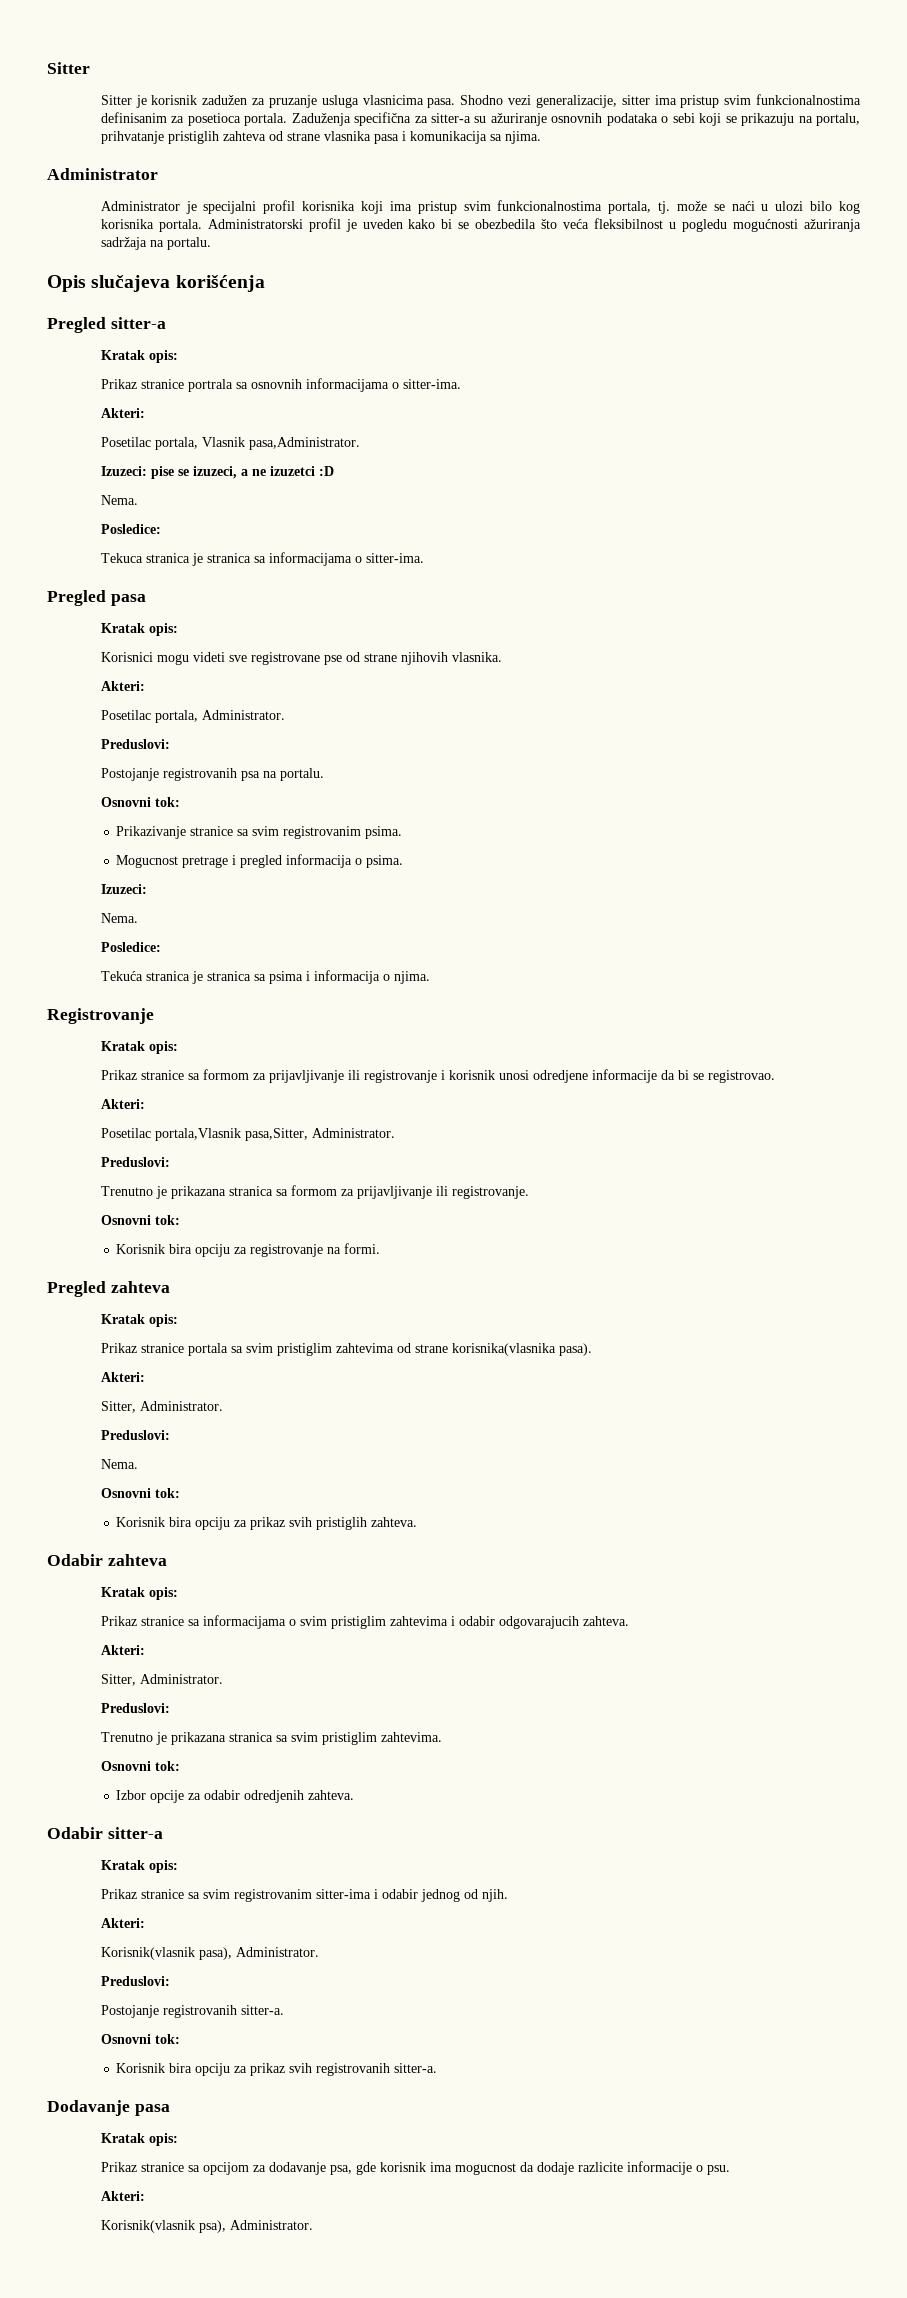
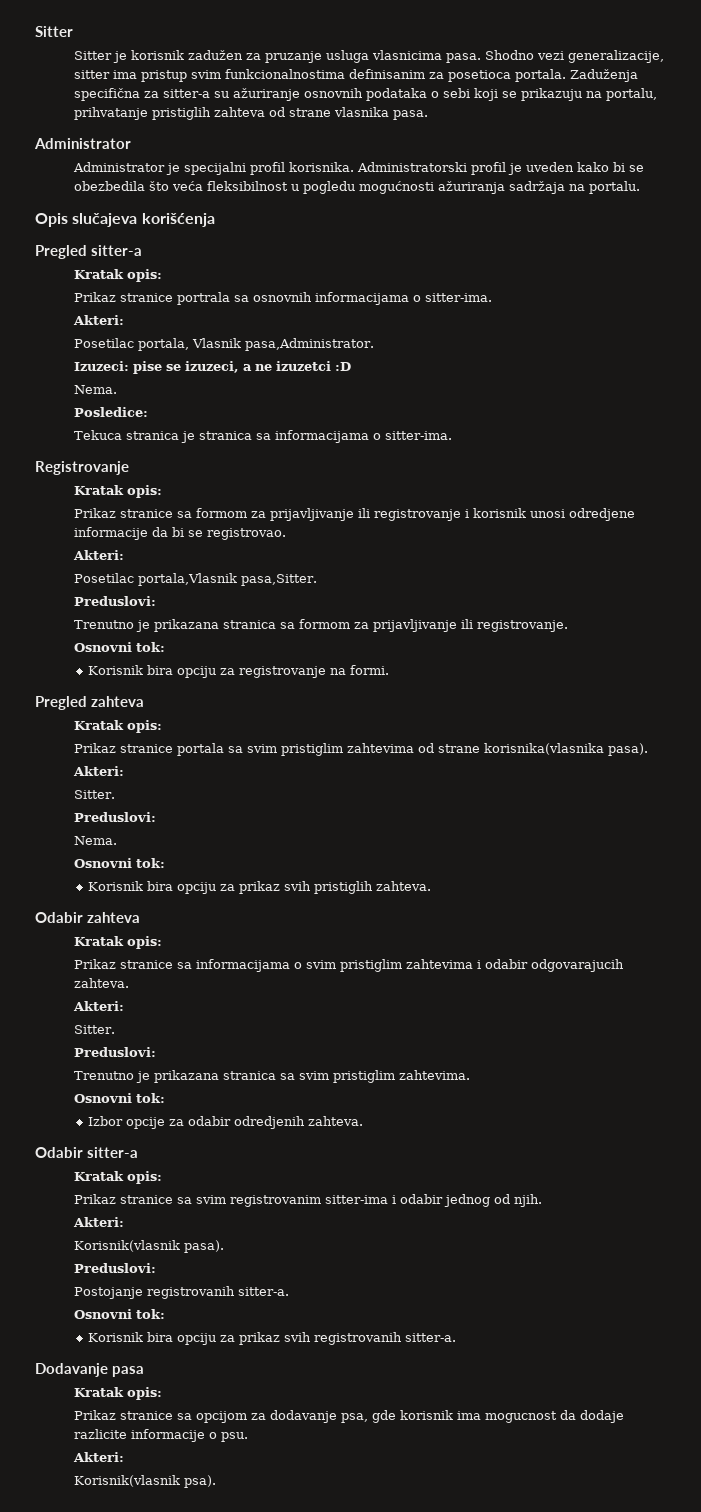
- Zaduženja specifična za sitter-a su ažuriranje osnovnih podataka o sebi koji se prikazuju na portalu, prihvatanje pristiglih zahteva od strane vlasnika pasa i komunikacija sa njima.
+ Zaduženja specifična za sitter-a su ažuriranje osnovnih podataka o sebi koji se prikazuju na portalu, prihvatanje pristiglih zahteva od strane vlasnika pasa.
- Administrator je specijalni profil korisnika koji ima pristup svim funkcionalnostima portala, tj. može se naći u ulozi bilo kog korisnika portala.
+ Administrator je specijalni profil korisnika.
- Pregled pasa
- Kratak opis:
- Korisnici mogu videti sve registrovane pse od strane njihovih vlasnika.
- Akteri:
- Posetilac portala, Administrator.
- Preduslovi:
- Postojanje registrovanih psa na portalu.
- Osnovni tok:
- Prikazivanje stranice sa svim registrovanim psima.
- Mogucnost pretrage i pregled informacija o psima.
- Izuzeci:
- Nema.
- Posledice:
- Tekuća stranica je stranica sa psima i informacija o njima.
- Posetilac portala,Vlasnik pasa,Sitter, Administrator.
+ Posetilac portala,Vlasnik pasa,Sitter.
  Prikaz stranice portala sa svim pristiglim zahtevima od strane korisnika(vlasnika pasa).
  Akteri:
- Sitter, Administrator.
+ Sitter.
  Prikaz stranice sa informacijama o svim pristiglim zahtevima i odabir odgovarajucih zahteva.
  Akteri:
- Sitter, Administrator.
+ Sitter.
- Korisnik(vlasnik pasa), Administrator.
+ Korisnik(vlasnik pasa).
- Korisnik(vlasnik psa), Administrator.
+ Korisnik(vlasnik psa).

